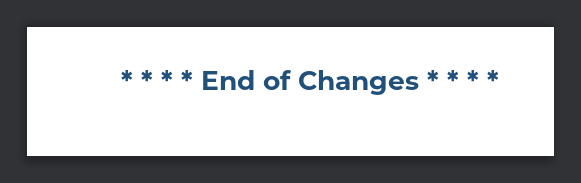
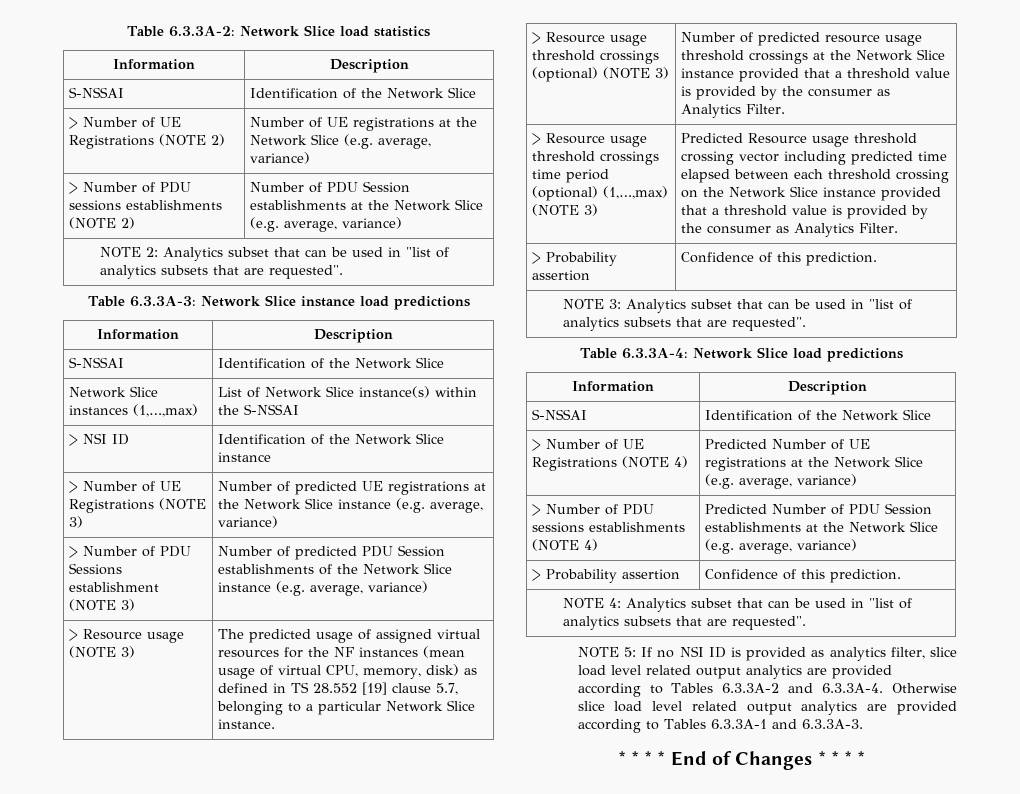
+ Table 6.3.3A-2: Network Slice load statistics
+ Information | Description
+ S-NSSAI | Identification of the Network Slice
+ > Number of UE Registrations (NOTE 2) | Number of UE registrations at the Network Slice (e.g. average, variance)
+ > Number of PDU sessions establishments (NOTE 2) | Number of PDU Session establishments at the Network Slice (e.g. average, variance)
+ NOTE 2: Analytics subset that can be used in "list of analytics subsets that are requested".
+ Table 6.3.3A-3: Network Slice instance load predictions
+ Information | Description
+ S-NSSAI | Identification of the Network Slice
+ Network Slice instances (1,…,max) | List of Network Slice instance(s) within the S-NSSAI
+ > NSI ID | Identification of the Network Slice instance
+ > Number of UE Registrations (NOTE 3) | Number of predicted UE registrations at the Network Slice instance (e.g. average, variance)
+ > Number of PDU Sessions establishment (NOTE 3) | Number of predicted PDU Session establishments of the Network Slice instance (e.g. average, variance)
+ > Resource usage (NOTE 3) | The predicted usage of assigned virtual resources for the NF instances (mean usage of virtual CPU, memory, disk) as defined in TS 28.552 [19] clause 5.7, belonging to a particular Network Slice instance.
+ > Resource usage threshold crossings (optional) (NOTE 3) | Number of predicted resource usage threshold crossings at the Network Slice instance provided that a threshold value is provided by the consumer as Analytics Filter.
+ > Resource usage threshold crossings time period (optional) (1,…,max) (NOTE 3) | Predicted Resource usage threshold crossing vector including predicted time elapsed between each threshold crossing on the Network Slice instance provided that a threshold value is provided by the consumer as Analytics Filter.
+ > Probability assertion | Confidence of this prediction.
+ NOTE 3: Analytics subset that can be used in "list of analytics subsets that are requested".
+ Table 6.3.3A-4: Network Slice load predictions
+ Information | Description
+ S-NSSAI | Identification of the Network Slice
+ > Number of UE Registrations (NOTE 4) | Predicted Number of UE registrations at the Network Slice (e.g. average, variance)
+ > Number of PDU sessions establishments (NOTE 4) | Predicted Number of PDU Session establishments at the Network Slice (e.g. average, variance)
+ > Probability assertion | Confidence of this prediction.
+ NOTE 4: Analytics subset that can be used in "list of analytics subsets that are requested".
+ NOTE 5: If no NSI ID is provided as analytics filter, slice load level related output analytics are provided according to Tables 6.3.3A-2 and 6.3.3A-4. Otherwise slice load level related output analytics are provided according to Tables 6.3.3A-1 and 6.3.3A-3.

